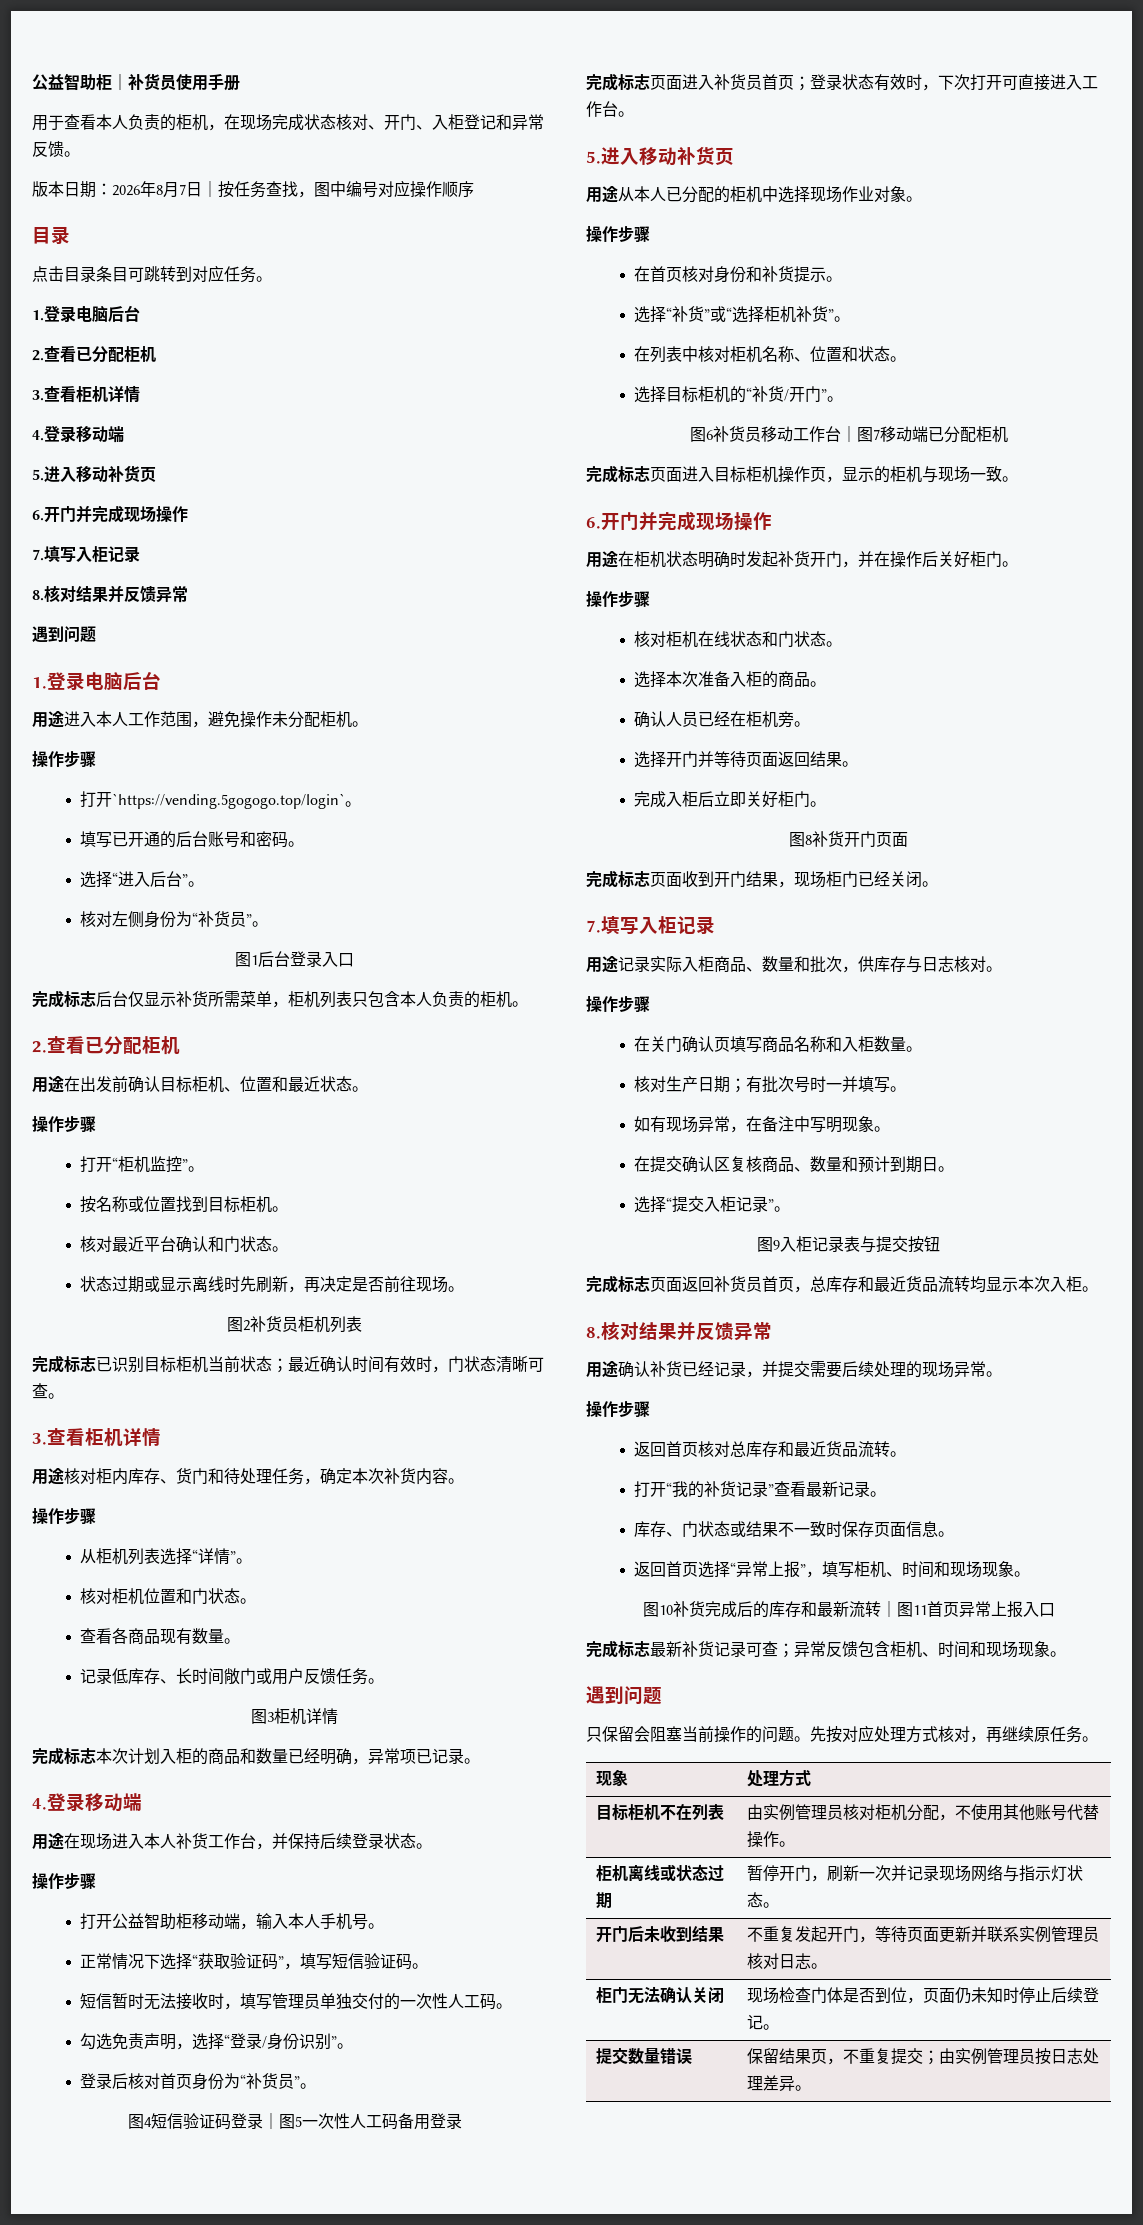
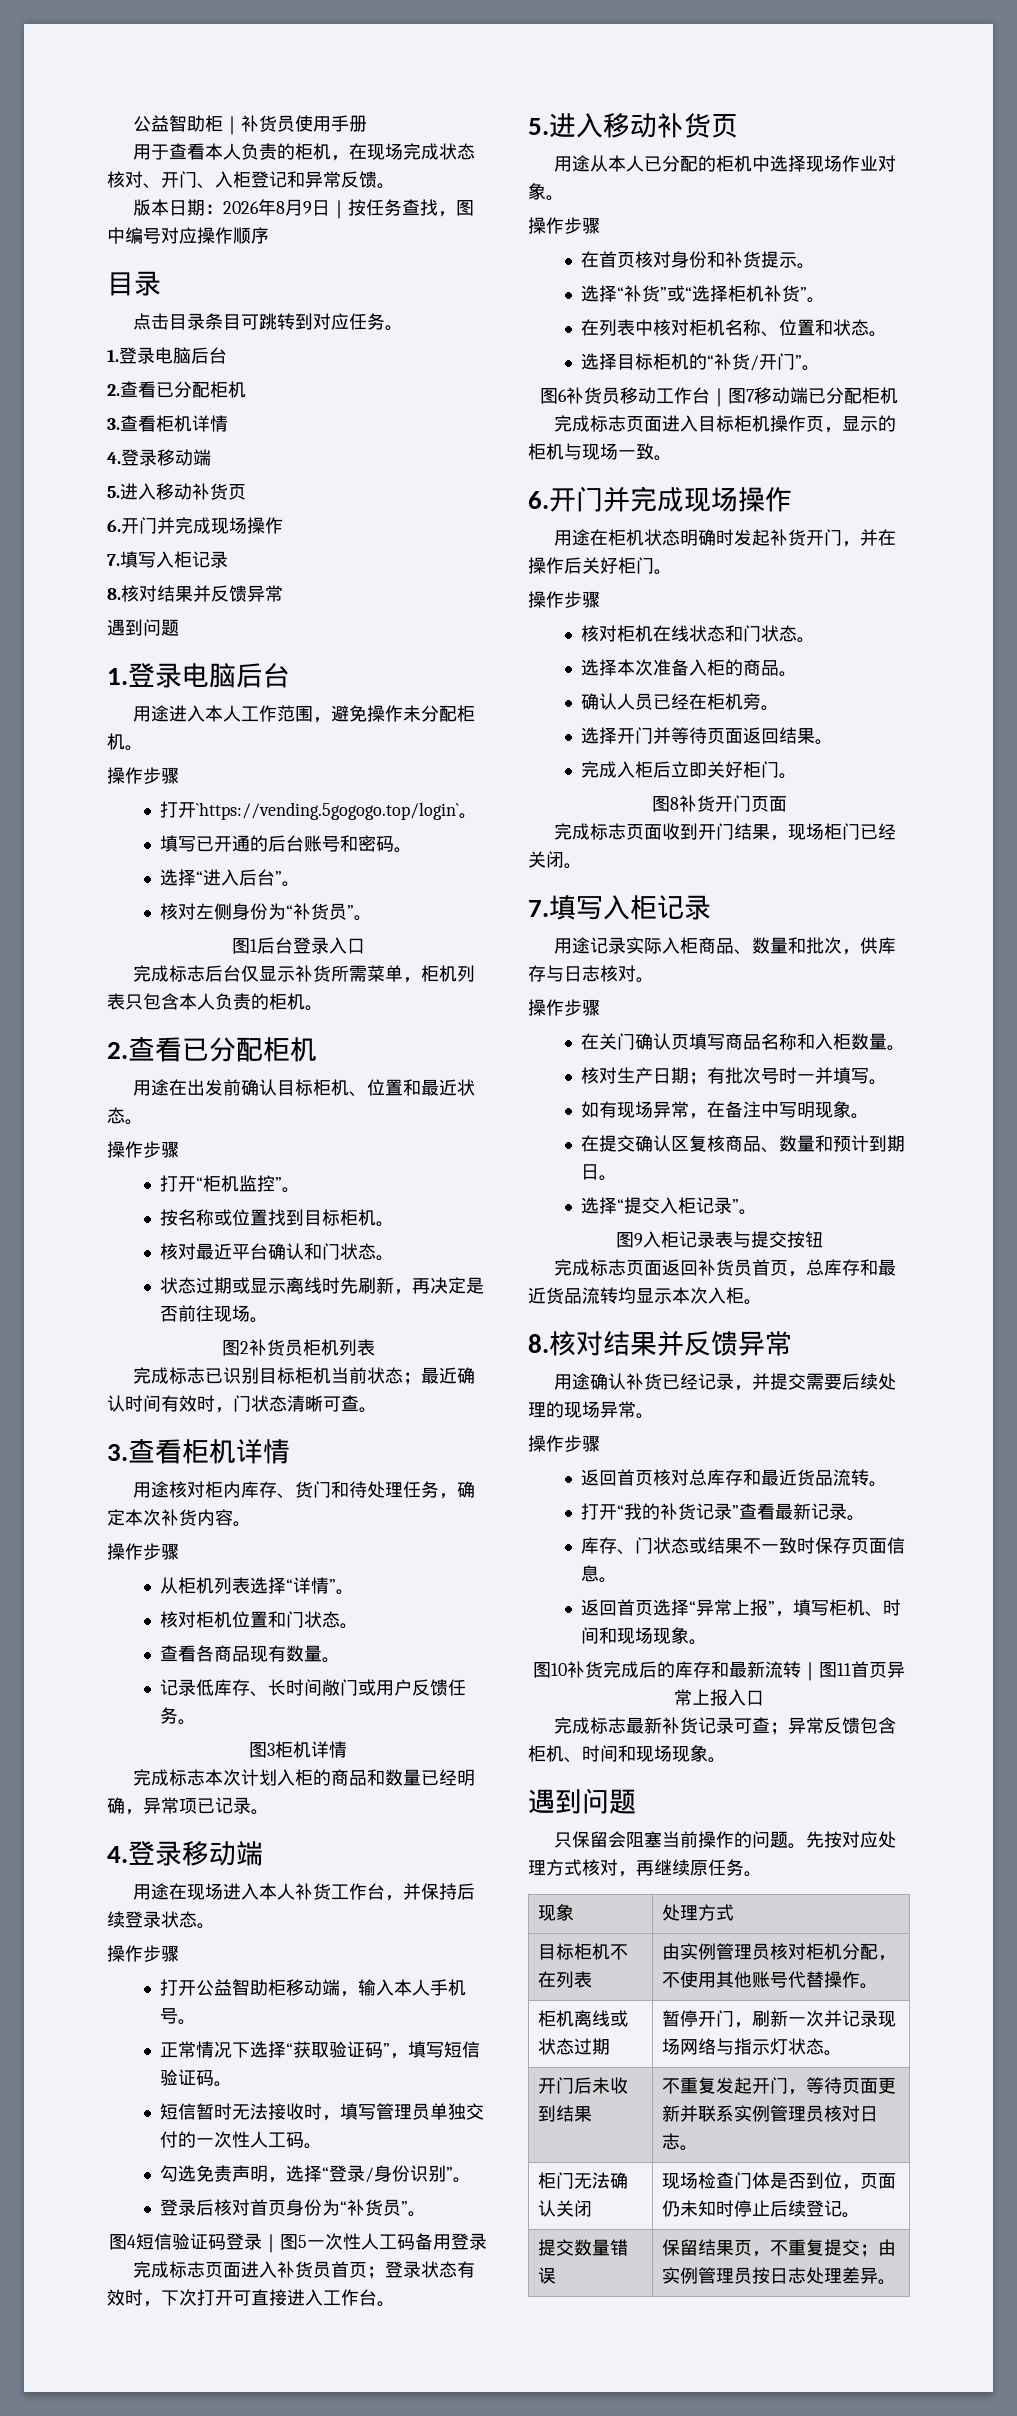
- 版本日期：2026年8月7日｜按任务查找，图中编号对应操作顺序
+ 版本日期：2026年8月9日｜按任务查找，图中编号对应操作顺序

